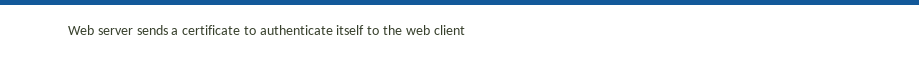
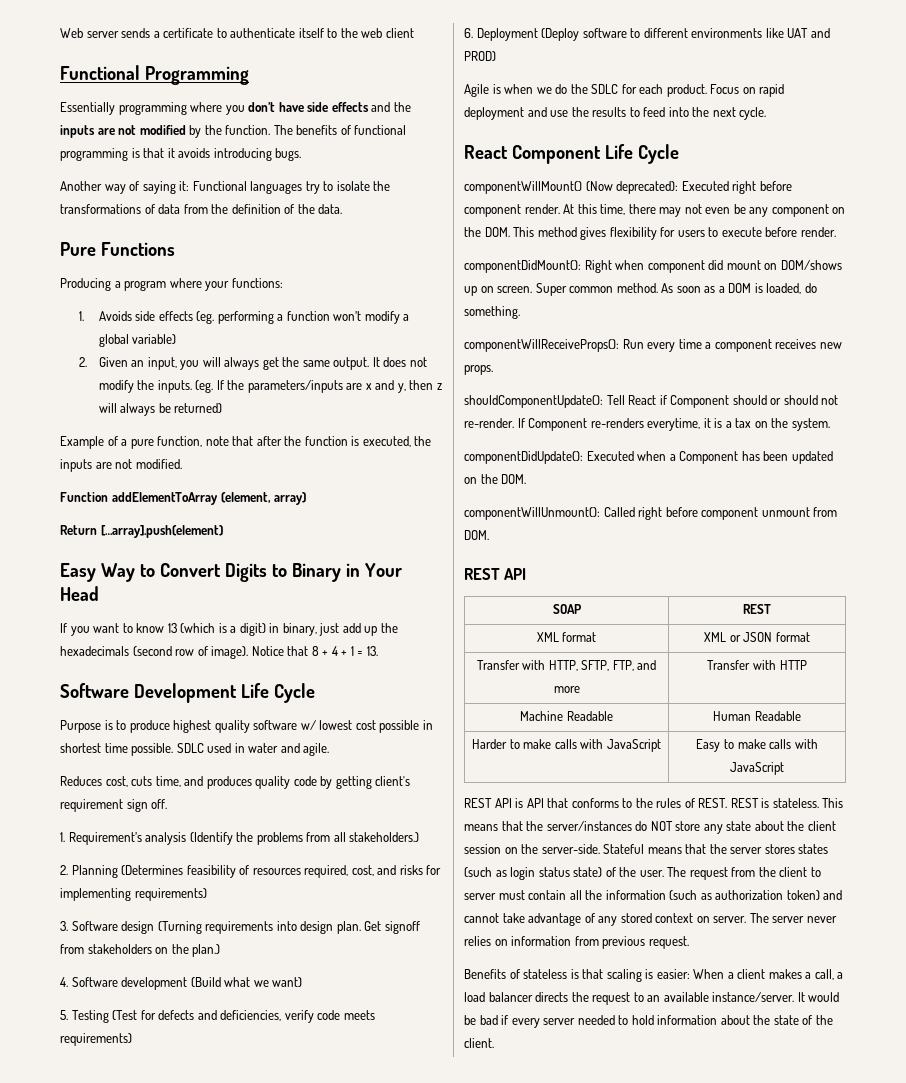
+ Functional Programming
+ Essentially programming where you don’t have side effects and the inputs are not modified by the function. The benefits of functional programming is that it avoids introducing bugs.
+ Another way of saying it: Functional languages try to isolate the transformations of data from the definition of the data.
+ Pure Functions
+ Producing a program where your functions:
+ 1. Avoids side effects (eg. performing a function won’t modify a global variable)
+ 2. Given an input, you will always get the same output. It does not modify the inputs. (eg. If the parameters/inputs are x and y, then z will always be returned)
+ Example of a pure function, note that after the function is executed, the inputs are not modified.
+ Function addElementToArray (element, array)
+ Return […array].push(element)
+ Easy Way to Convert Digits to Binary in Your Head
+ If you want to know 13 (which is a digit) in binary, just add up the hexadecimals (second row of image). Notice that 8 + 4 + 1 = 13.
+ Software Development Life Cycle
+ Purpose is to produce highest quality software w/ lowest cost possible in shortest time possible. SDLC used in water and agile.
+ Reduces cost, cuts time, and produces quality code by getting client's requirement sign off.
+ 1. Requirement’s analysis (Identify the problems from all stakeholders.)
+ 2. Planning (Determines feasibility of resources required, cost, and risks for implementing requirements)
+ 3. Software design (Turning requirements into design plan. Get signoff from stakeholders on the plan.)
+ 4. Software development (Build what we want)
+ 5. Testing (Test for defects and deficiencies, verify code meets requirements)
+ 6. Deployment (Deploy software to different environments like UAT and PROD)
+ Agile is when we do the SDLC for each product. Focus on rapid deployment and use the results to feed into the next cycle.
+ React Component Life Cycle
+ componentWillMount() (Now deprecated): Executed right before component render. At this time, there may not even be any component on the DOM. This method gives flexibility for users to execute before render.
+ componentDidMount(): Right when component did mount on DOM/shows up on screen. Super common method. As soon as a DOM is loaded, do something.
+ componentWillReceiveProps(): Run every time a component receives new props.
+ shouldComponentUpdate(): Tell React if Component should or should not re-render. If Component re-renders everytime, it is a tax on the system.
+ componentDidUpdate(): Executed when a Component has been updated on the DOM.
+ componentWillUnmount(): Called right before component unmount from DOM.
+ REST API
+ SOAP | REST
+ XML format | XML or JSON format
+ Transfer with HTTP, SFTP, FTP, and more | Transfer with HTTP
+ Machine Readable | Human Readable
+ Harder to make calls with JavaScript | Easy to make calls with JavaScript
+ REST API is API that conforms to the rules of REST. REST is stateless. This means that the server/instances do NOT store any state about the client session on the server-side. Stateful means that the server stores states (such as login status state) of the user. The request from the client to server must contain all the information (such as authorization token) and cannot take advantage of any stored context on server. The server never relies on information from previous request.
+ Benefits of stateless is that scaling is easier: When a client makes a call, a load balancer directs the request to an available instance/server. It would be bad if every server needed to hold information about the state of the client.

